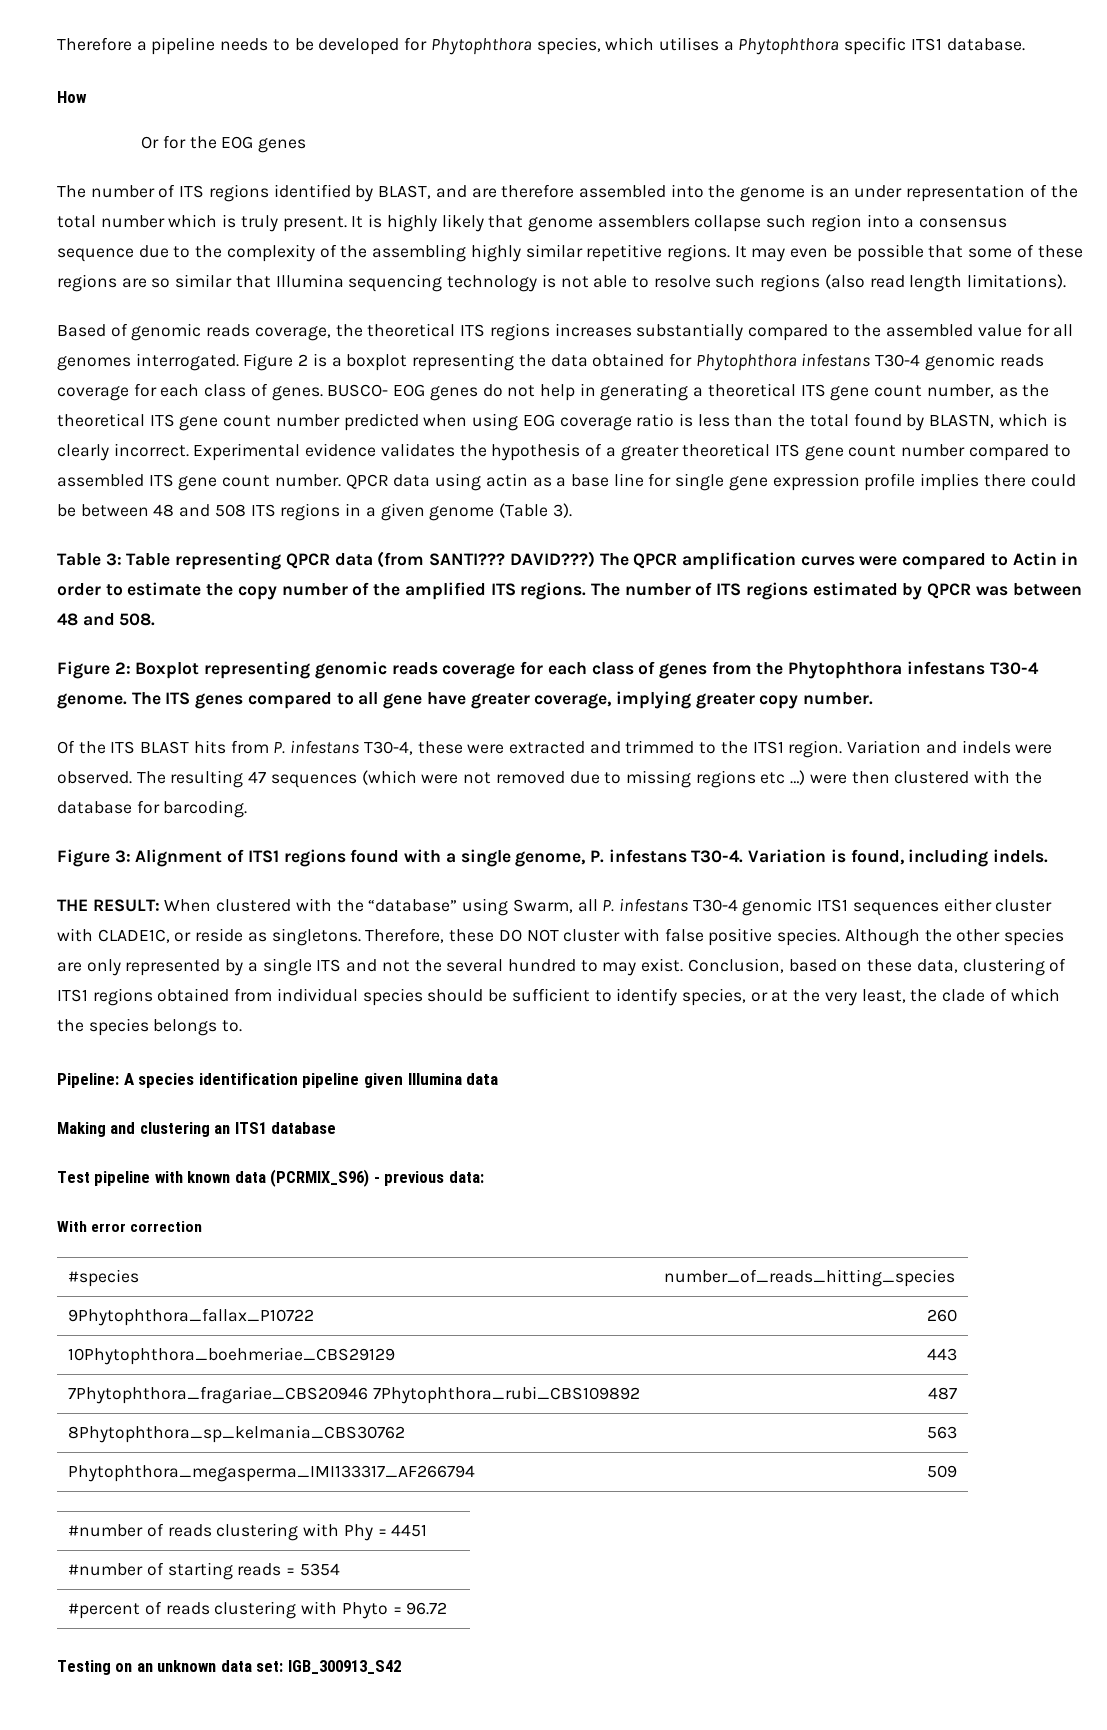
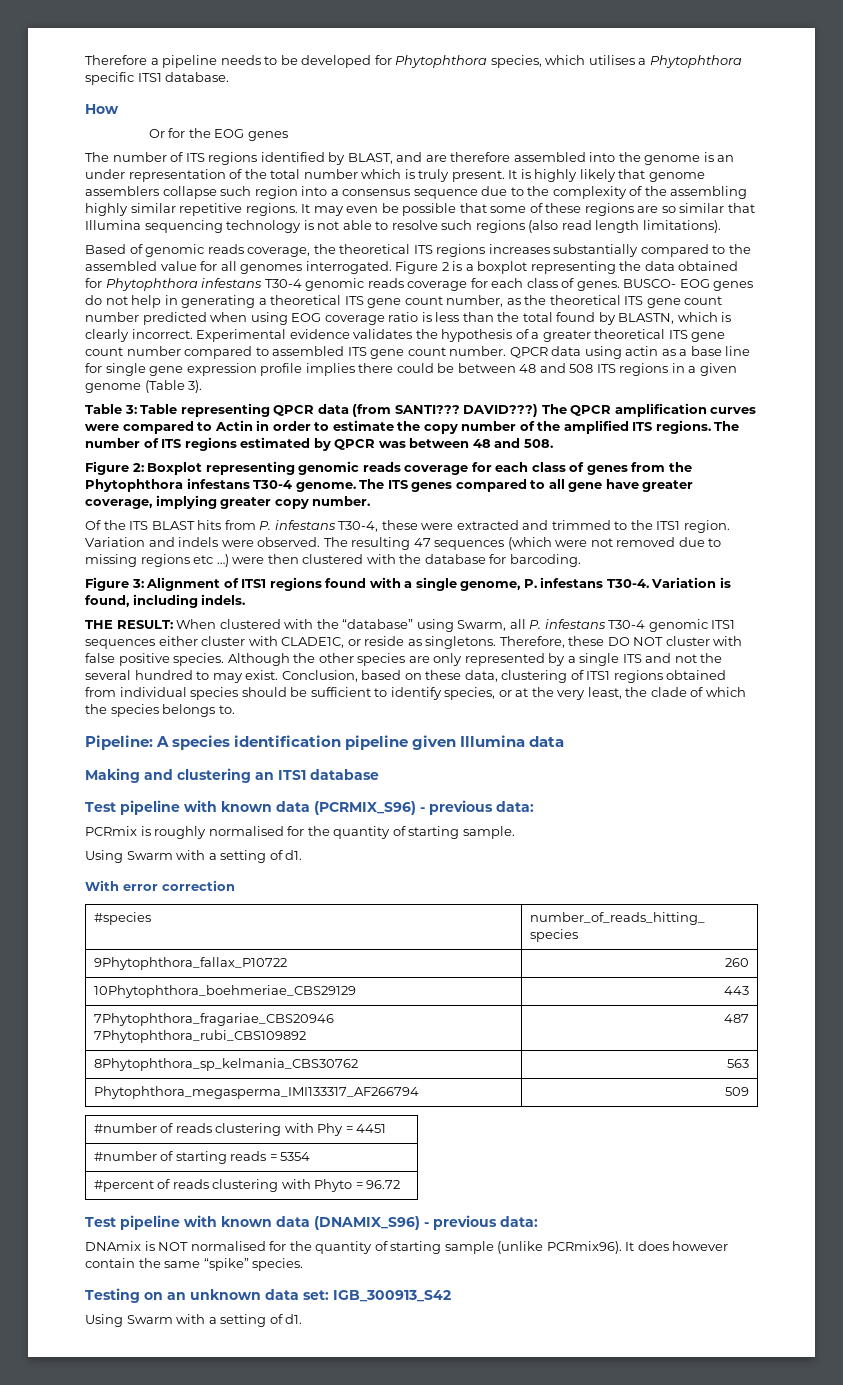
+ PCRmix is roughly normalised for the quantity of starting sample.
+ Using Swarm with a setting of d1.
+ Test pipeline with known data (DNAMIX_S96) - previous data:
+ DNAmix is NOT normalised for the quantity of starting sample (unlike PCRmix96). It does however contain the same “spike” species.
  Testing on an unknown data set: IGB_300913_S42
+ Using Swarm with a setting of d1.

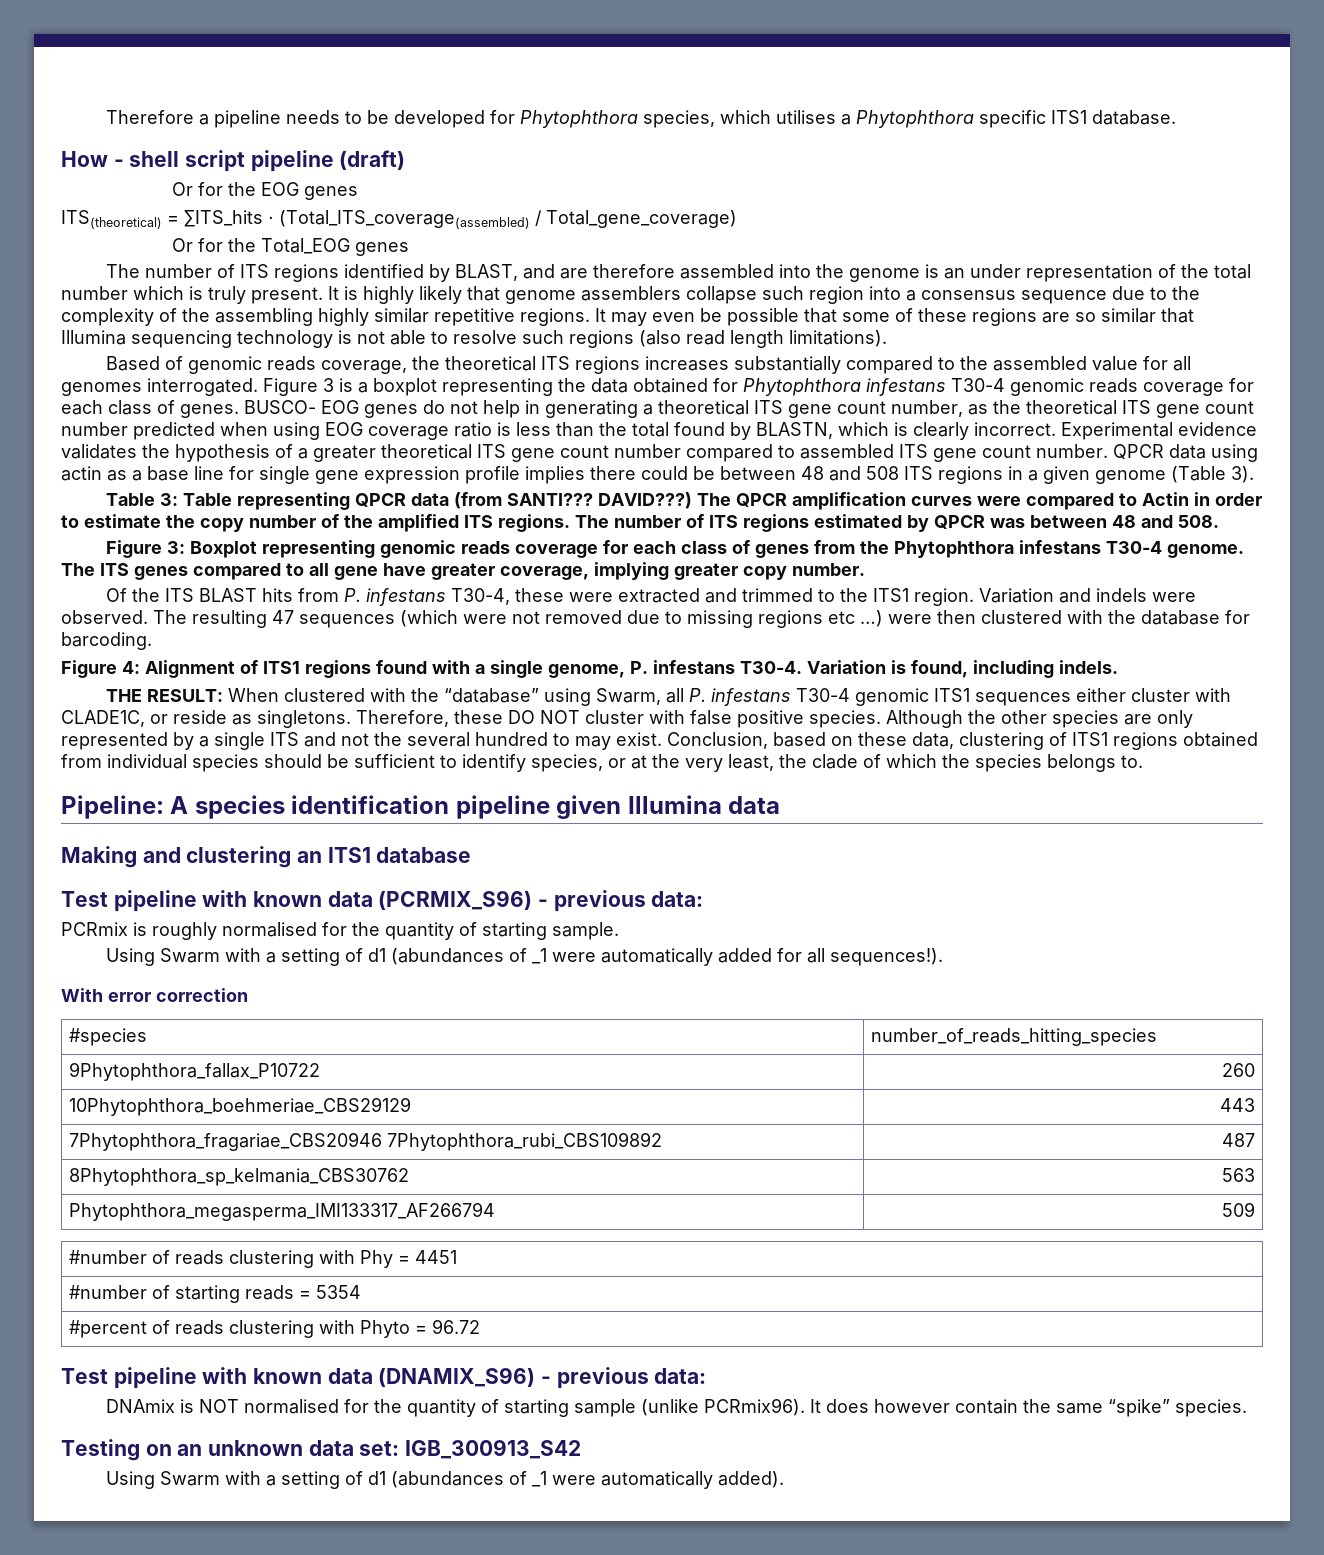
- How
+ How - shell script pipeline (draft)
+ ITS(theoretical) = ∑ITS_hits ⋅ (Total_ITS_coverage(assembled) / Total_gene_coverage)
+ Or for the Total_EOG genes
- Figure 2 is a boxplot representing the data obtained for Phytophthora infestans T30-4 genomic reads coverage for each class of genes.
+ Figure 3 is a boxplot representing the data obtained for Phytophthora infestans T30-4 genomic reads coverage for each class of genes.
- Figure 2: Boxplot representing genomic reads coverage for each class of genes from the Phytophthora infestans T30-4 genome.
+ Figure 3: Boxplot representing genomic reads coverage for each class of genes from the Phytophthora infestans T30-4 genome.
- Figure 3: Alignment of ITS1 regions found with a single genome, P. infestans T30-4.
+ Figure 4: Alignment of ITS1 regions found with a single genome, P. infestans T30-4.
  PCRmix is roughly normalised for the quantity of starting sample.
- Using Swarm with a setting of d1.
+ Using Swarm with a setting of d1 (abundances of _1 were automatically added for all sequences!).
  Testing on an unknown data set: IGB_300913_S42
- Using Swarm with a setting of d1.
+ Using Swarm with a setting of d1 (abundances of _1 were automatically added).

